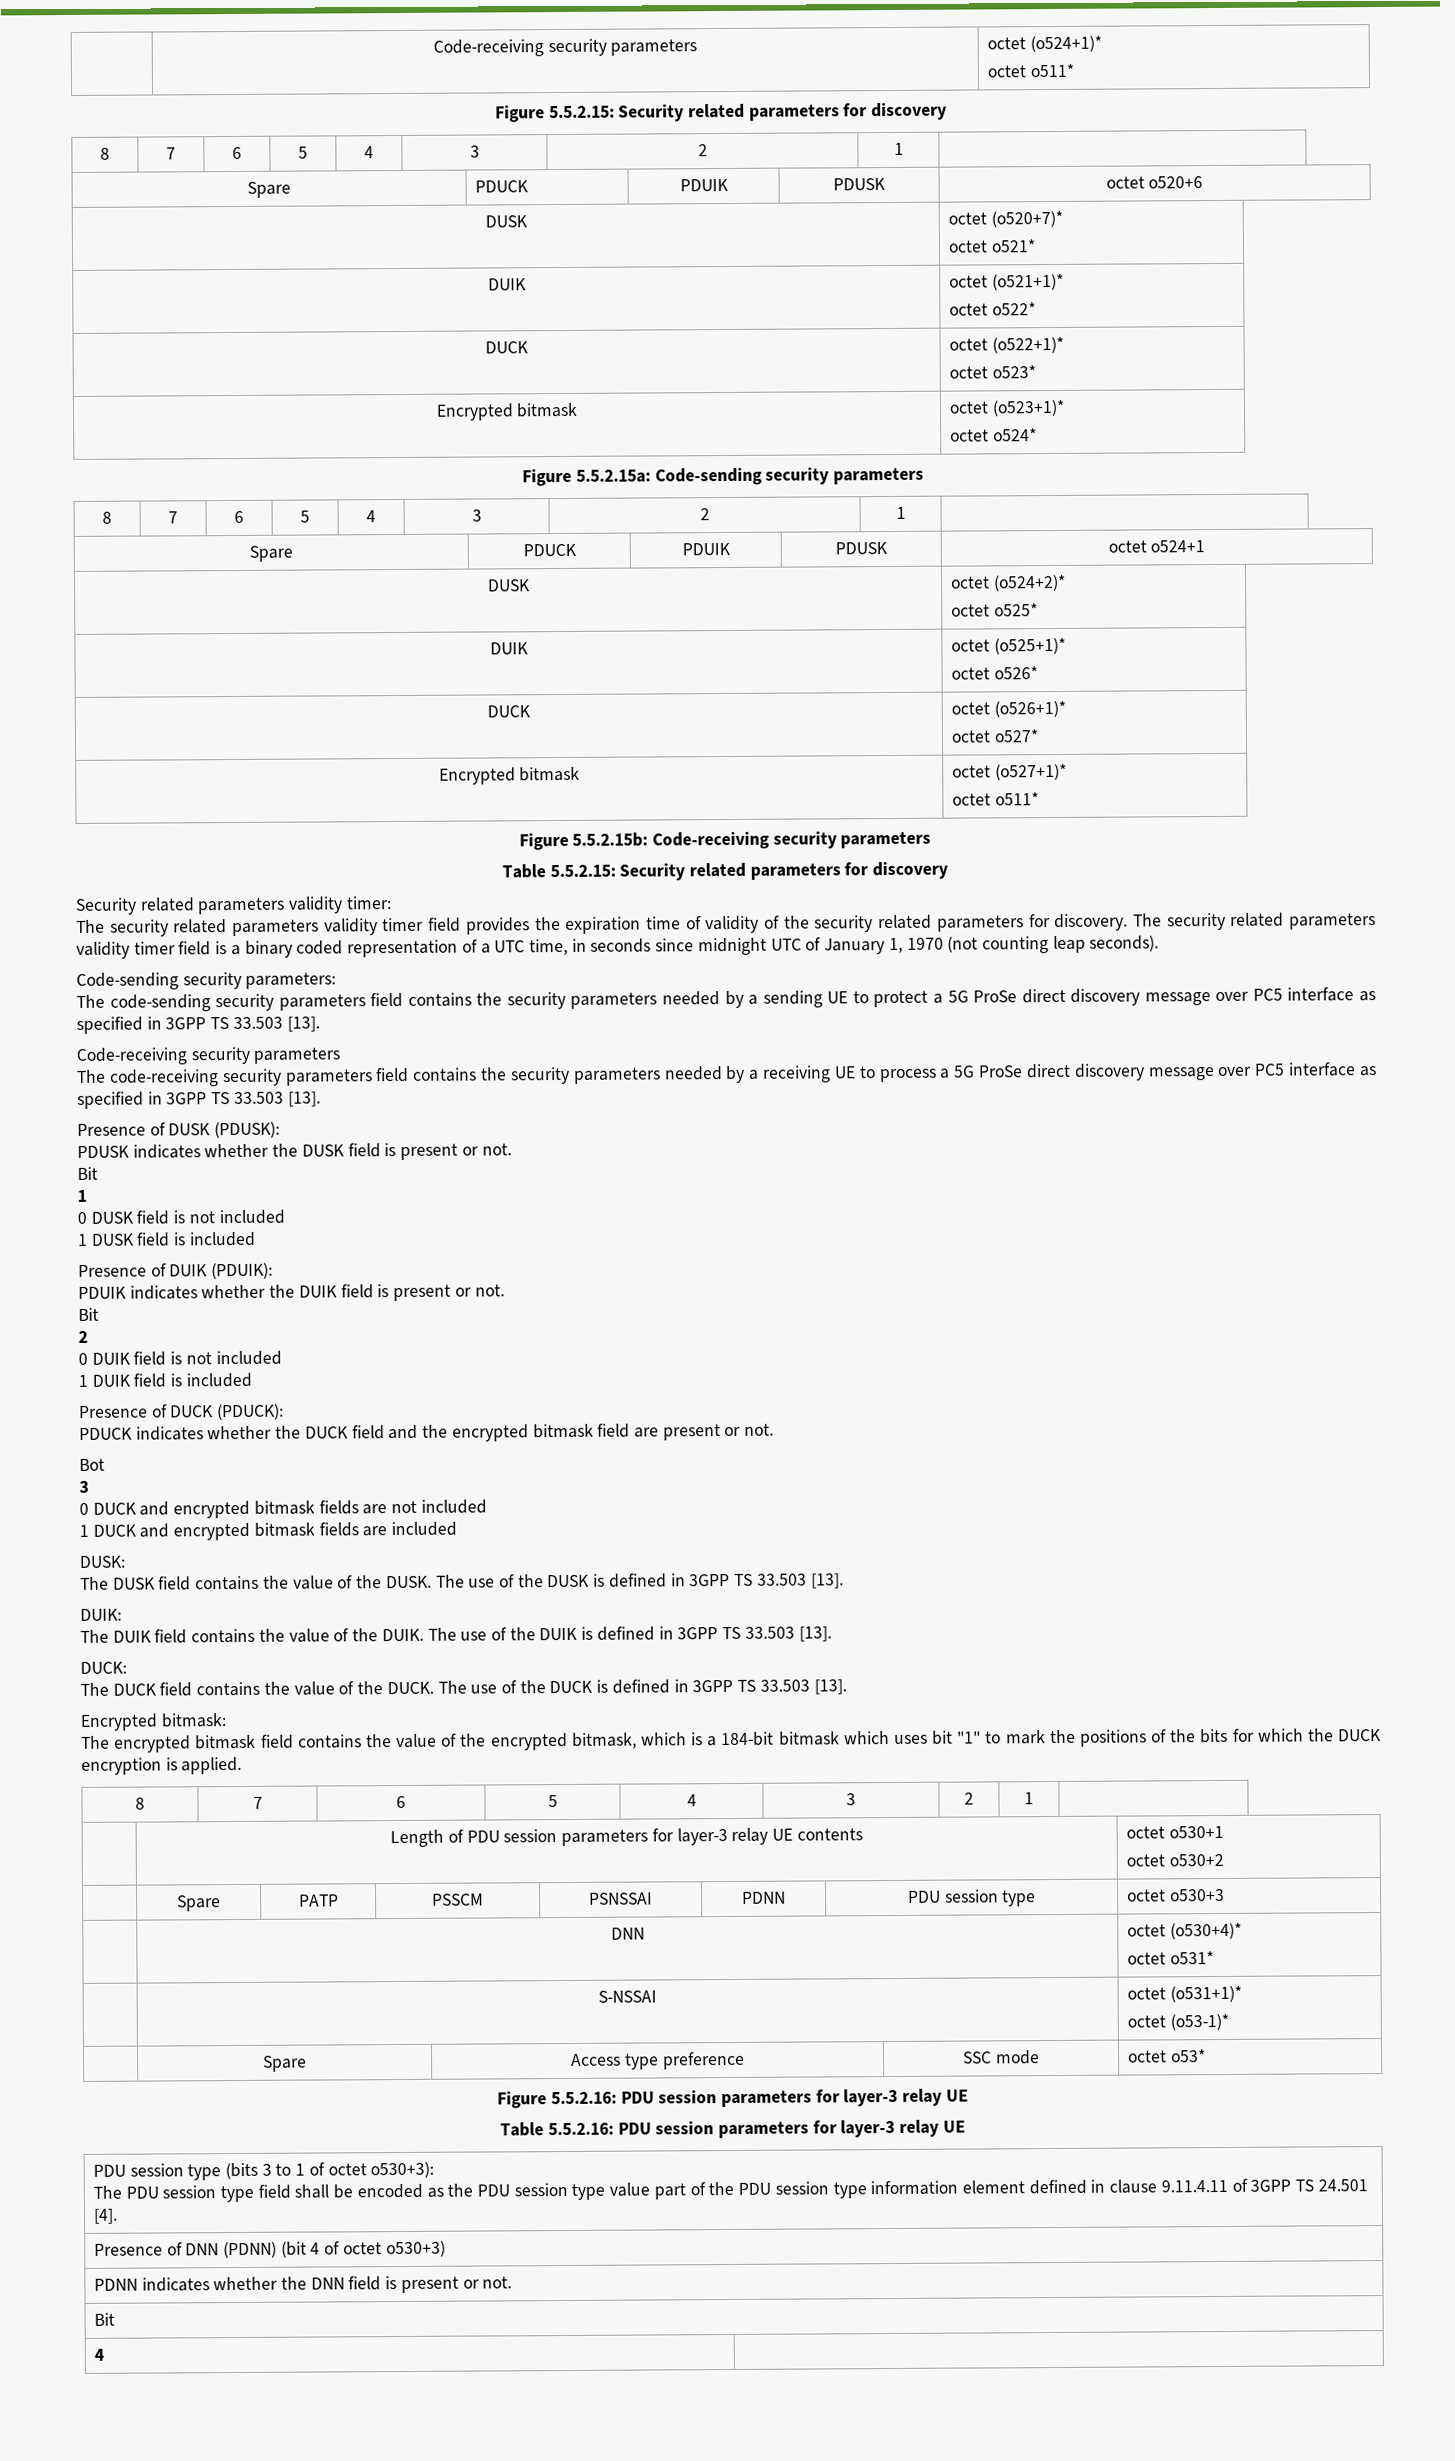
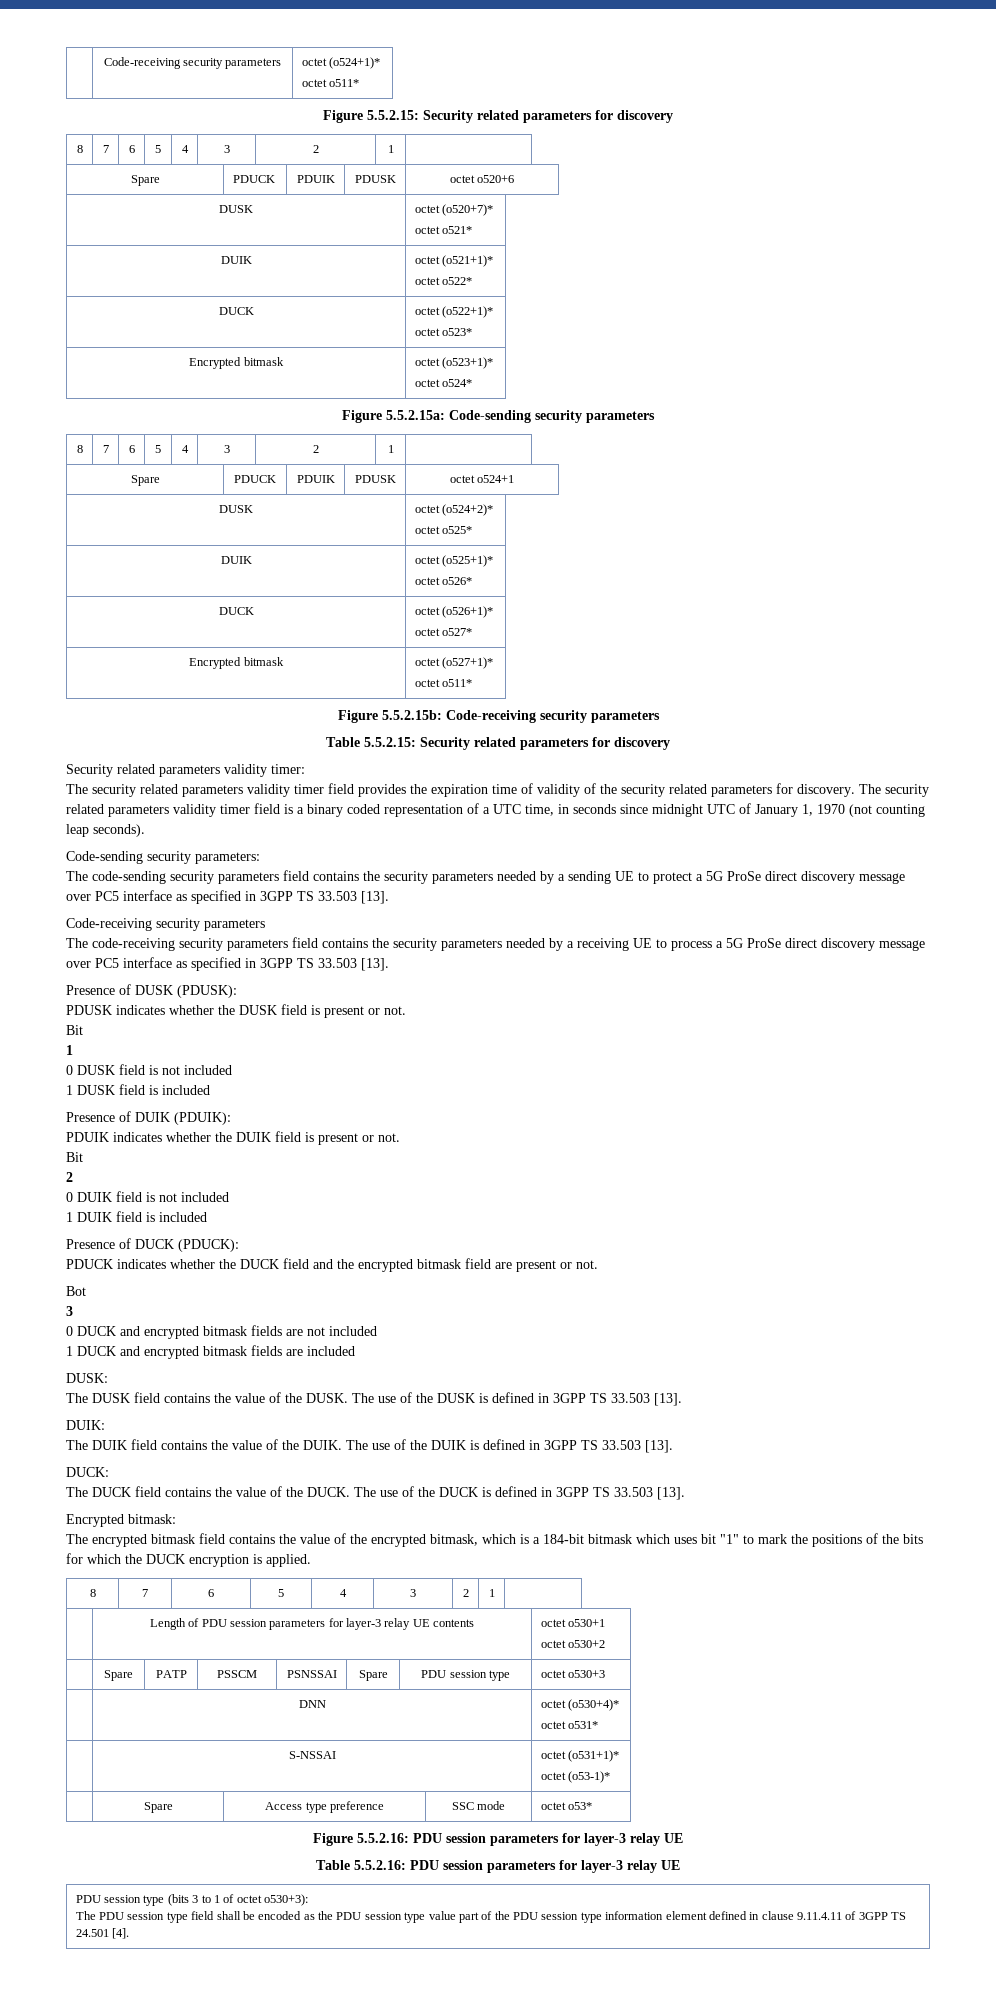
- | Spare | PATP | PSSCM | PSNSSAI | PDNN | PDU session type | octet o530+3
+ | Spare | PATP | PSSCM | PSNSSAI | Spare | PDU session type | octet o530+3
- Presence of DNN (PDNN) (bit 4 of octet o530+3)
- PDNN indicates whether the DNN field is present or not.
- Bit
- 4 |

